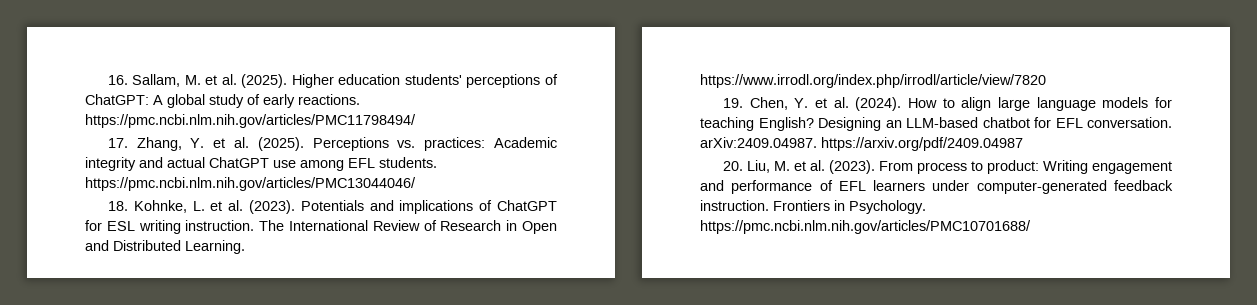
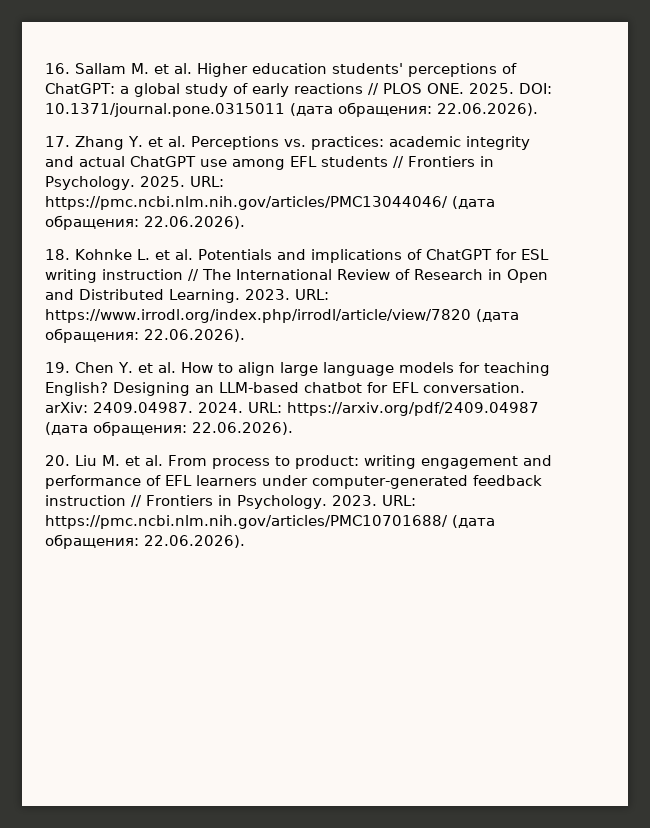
- 16. Sallam, M. et al. (2025). Higher education students' perceptions of ChatGPT: A global study of early reactions. https://pmc.ncbi.nlm.nih.gov/articles/PMC11798494/
+ 16. Sallam M. et al. Higher education students' perceptions of ChatGPT: a global study of early reactions // PLOS ONE. 2025. DOI: 10.1371/journal.pone.0315011 (дата обращения: 22.06.2026).
- 17. Zhang, Y. et al. (2025). Perceptions vs. practices: Academic integrity and actual ChatGPT use among EFL students. https://pmc.ncbi.nlm.nih.gov/articles/PMC13044046/
+ 17. Zhang Y. et al. Perceptions vs. practices: academic integrity and actual ChatGPT use among EFL students // Frontiers in Psychology. 2025. URL: https://pmc.ncbi.nlm.nih.gov/articles/PMC13044046/ (дата обращения: 22.06.2026).
- 18. Kohnke, L. et al. (2023). Potentials and implications of ChatGPT for ESL writing instruction. The International Review of Research in Open and Distributed Learning. https://www.irrodl.org/index.php/irrodl/article/view/7820
+ 18. Kohnke L. et al. Potentials and implications of ChatGPT for ESL writing instruction // The International Review of Research in Open and Distributed Learning. 2023. URL: https://www.irrodl.org/index.php/irrodl/article/view/7820 (дата обращения: 22.06.2026).
- 19. Chen, Y. et al. (2024). How to align large language models for teaching English?
+ 19. Chen Y. et al. How to align large language models for teaching English?
- Designing an LLM-based chatbot for EFL conversation. arXiv:2409.04987. https://arxiv.org/pdf/2409.04987
+ Designing an LLM-based chatbot for EFL conversation. arXiv: 2409.04987. 2024. URL: https://arxiv.org/pdf/2409.04987 (дата обращения: 22.06.2026).
- 20. Liu, M. et al. (2023). From process to product: Writing engagement and performance of EFL learners under computer-generated feedback instruction. Frontiers in Psychology. https://pmc.ncbi.nlm.nih.gov/articles/PMC10701688/
+ 20. Liu M. et al. From process to product: writing engagement and performance of EFL learners under computer-generated feedback instruction // Frontiers in Psychology. 2023. URL: https://pmc.ncbi.nlm.nih.gov/articles/PMC10701688/ (дата обращения: 22.06.2026).

